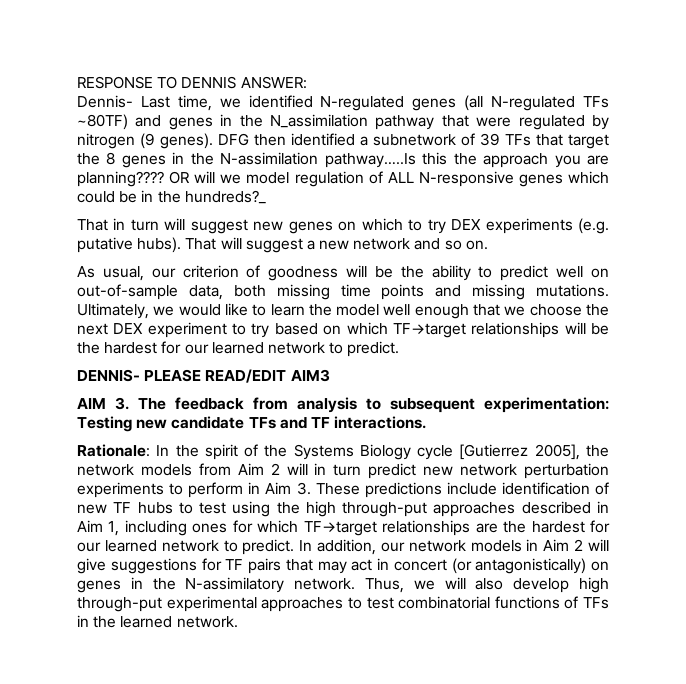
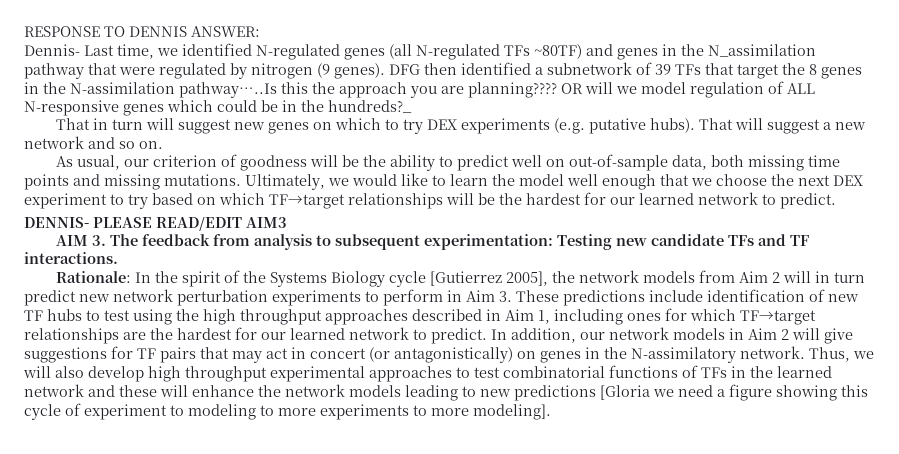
- In the spirit of the Systems Biology cycle [Gutierrez 2005], the network models from Aim 2 will in turn predict new network perturbation experiments to perform in Aim 3. These predictions include identification of new TF hubs to test using the high through-put approaches described in Aim 1, including ones for which TF→target relationships are the hardest for our learned network to predict.
+ In the spirit of the Systems Biology cycle [Gutierrez 2005], the network models from Aim 2 will in turn predict new network perturbation experiments to perform in Aim 3. These predictions include identification of new TF hubs to test using the high throughput approaches described in Aim 1, including ones for which TF→target relationships are the hardest for our learned network to predict.
- Thus, we will also develop high through-put experimental approaches to test combinatorial functions of TFs in the learned network.
+ Thus, we will also develop high throughput experimental approaches to test combinatorial functions of TFs in the learned network and these will enhance the network models leading to new predictions [Gloria we need a figure showing this cycle of experiment to modeling to more experiments to more modeling].

